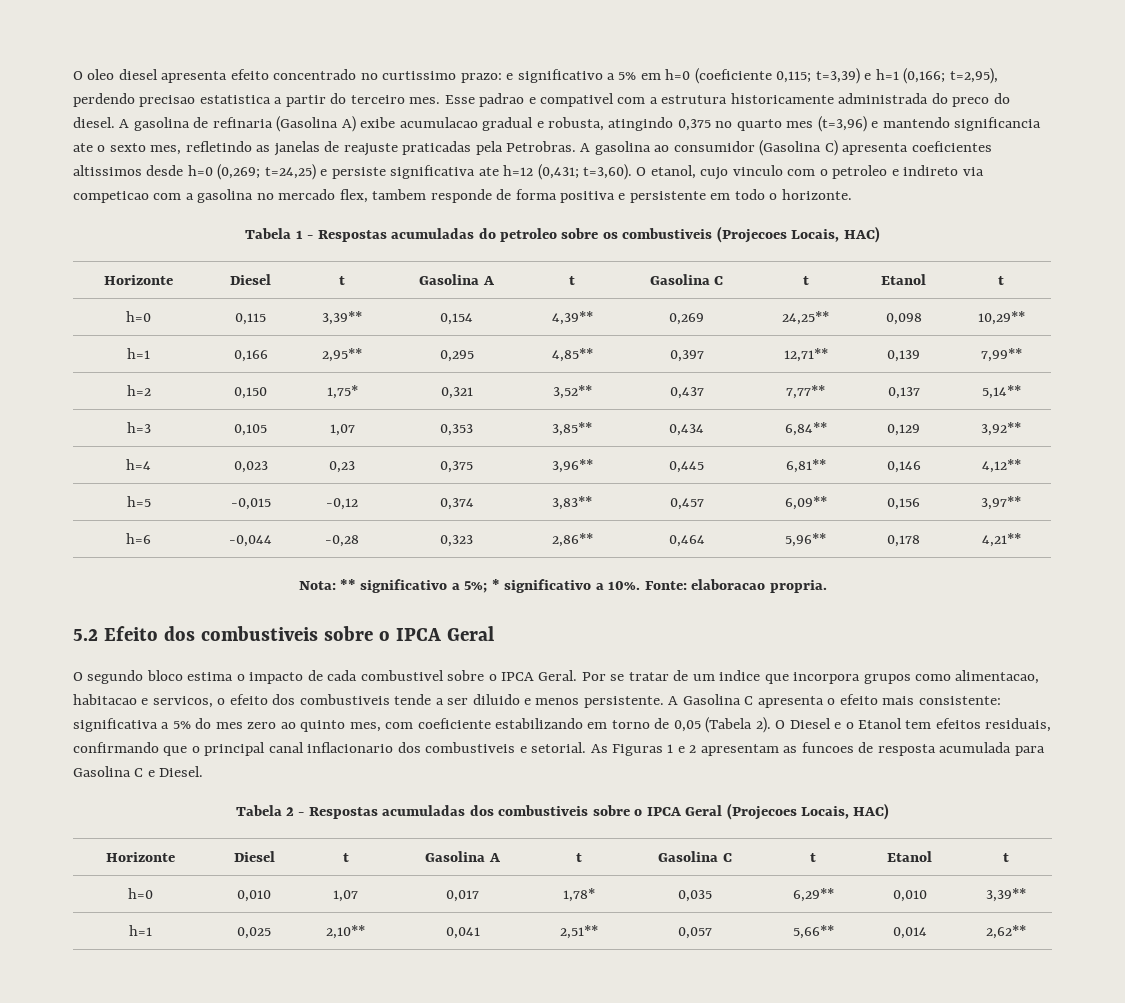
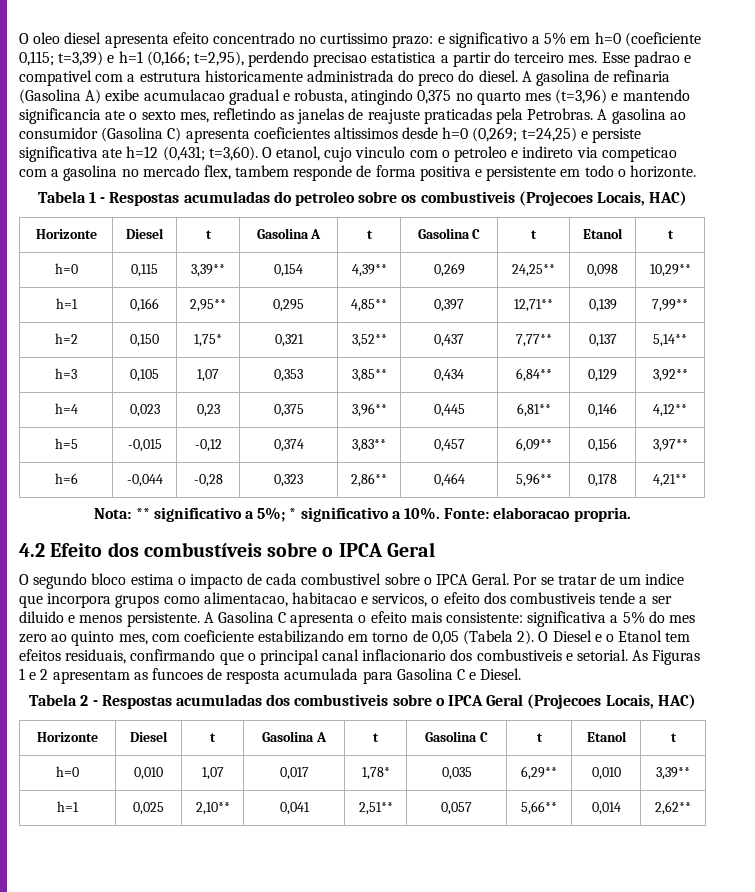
- 5.2 Efeito dos combustiveis sobre o IPCA Geral
+ 4.2 Efeito dos combustíveis sobre o IPCA Geral

